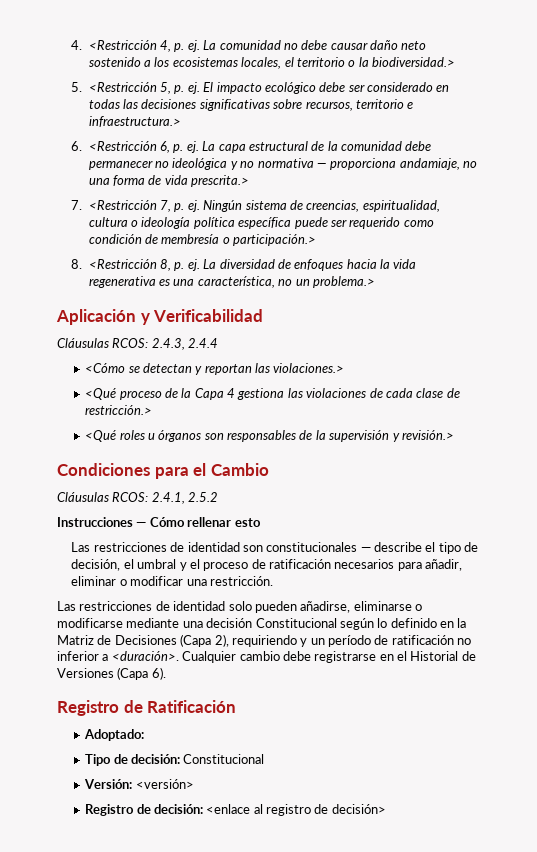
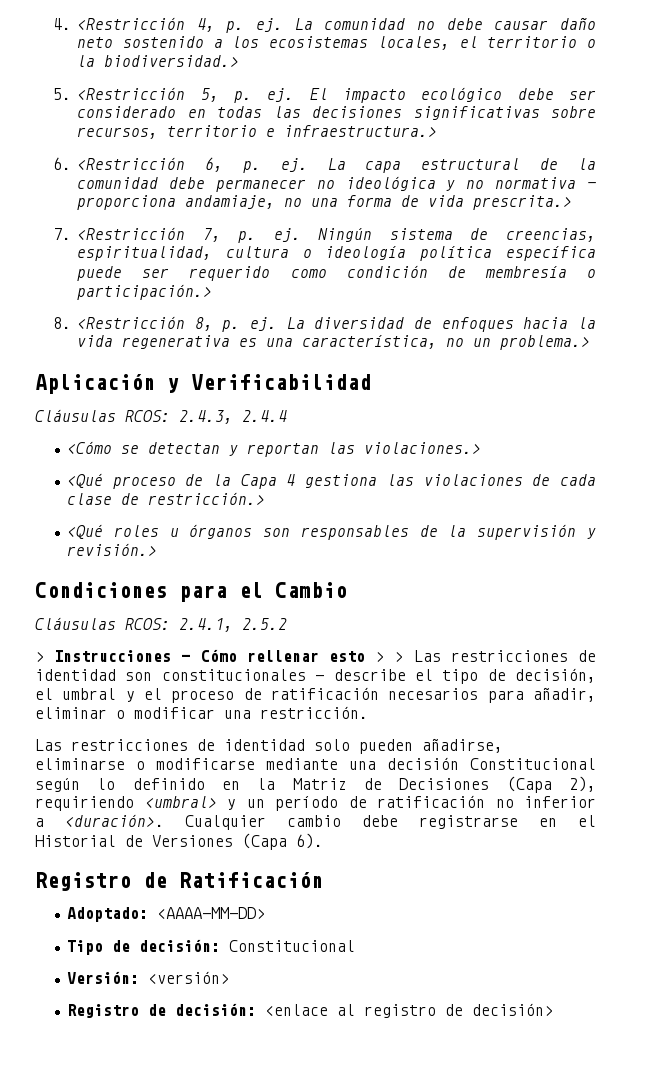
- Instrucciones — Cómo rellenar esto
- Las restricciones de identidad son constitucionales — describe el tipo de decisión, el umbral y el proceso de ratificación necesarios para añadir, eliminar o modificar una restricción.
+ > Instrucciones — Cómo rellenar esto > > Las restricciones de identidad son constitucionales — describe el tipo de decisión, el umbral y el proceso de ratificación necesarios para añadir, eliminar o modificar una restricción.
- Las restricciones de identidad solo pueden añadirse, eliminarse o modificarse mediante una decisión Constitucional según lo definido en la Matriz de Decisiones (Capa 2), requiriendo y un período de ratificación no inferior a <duración>.
+ Las restricciones de identidad solo pueden añadirse, eliminarse o modificarse mediante una decisión Constitucional según lo definido en la Matriz de Decisiones (Capa 2), requiriendo <umbral> y un período de ratificación no inferior a <duración>.
- Adoptado:
+ Adoptado: <AAAA-MM-DD>

